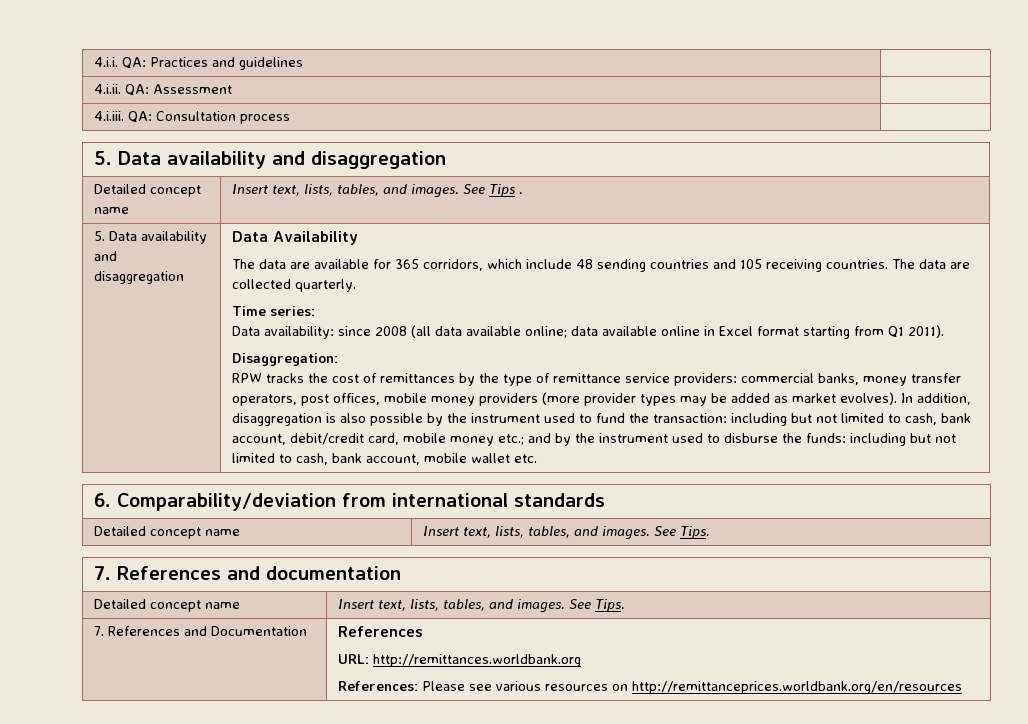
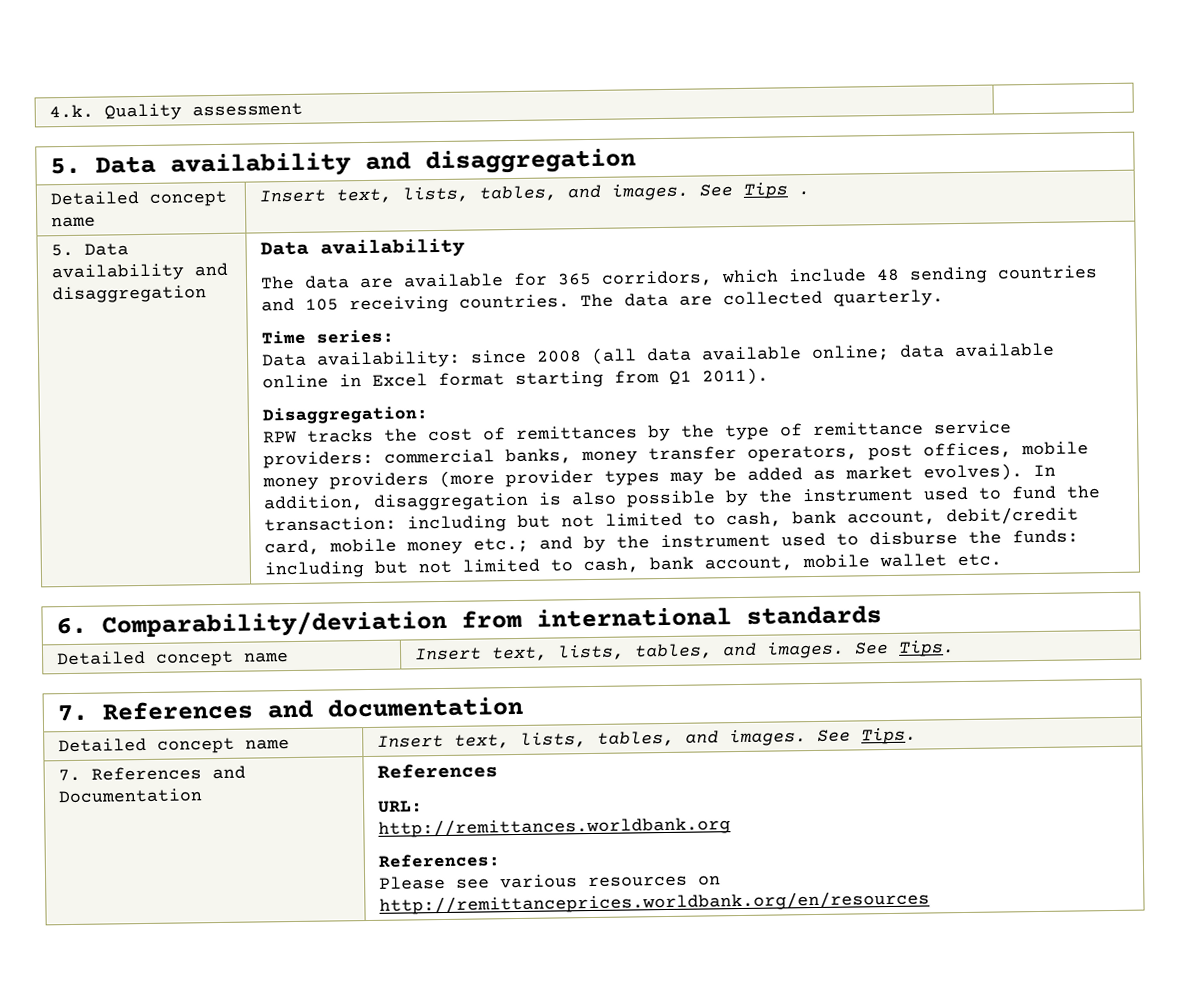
- 4.i.i. QA: Practices and guidelines |
- 4.i.ii. QA: Assessment |
- 4.i.iii. QA: Consultation process |
+ 4.k. Quality assessment |
- 5. Data availability and disaggregation | Data Availability
+ 5. Data availability and disaggregation | Data availability
  7. References and Documentation | References
- URL: http://remittances.worldbank.org
- References: Please see various resources on http://remittanceprices.worldbank.org/en/resources
+ URL:
+ http://remittances.worldbank.org
+ References:
+ Please see various resources on http://remittanceprices.worldbank.org/en/resources

